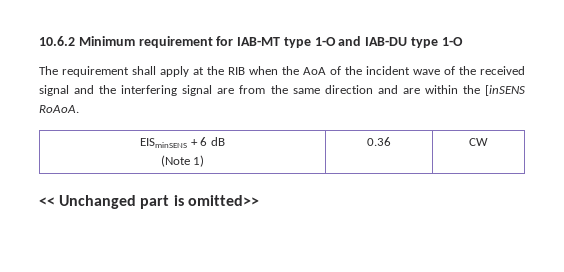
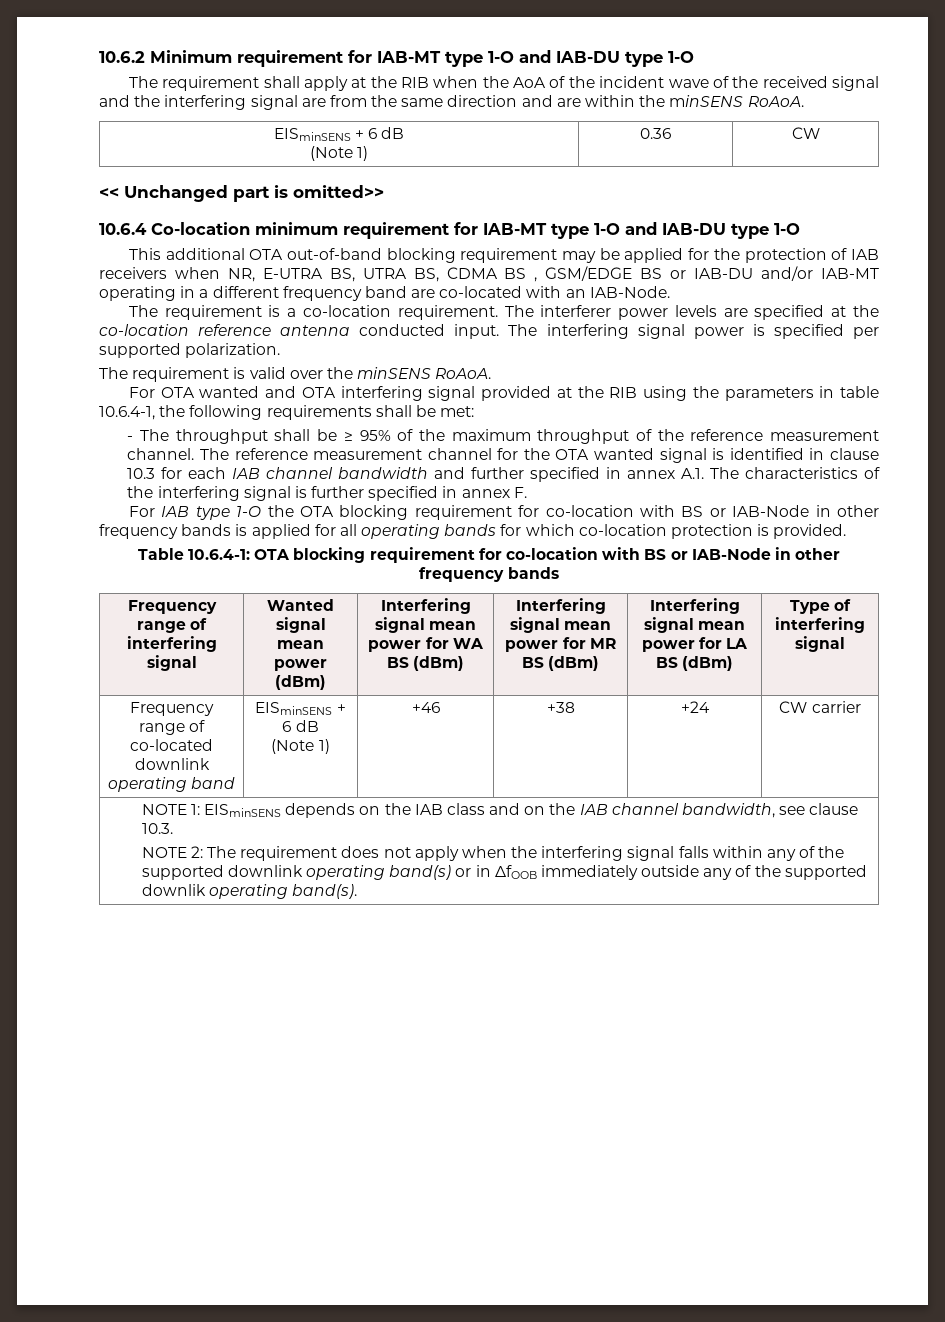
- The requirement shall apply at the RIB when the AoA of the incident wave of the received signal and the interfering signal are from the same direction and are within the [inSENS RoAoA.
+ The requirement shall apply at the RIB when the AoA of the incident wave of the received signal and the interfering signal are from the same direction and are within the minSENS RoAoA.
+ 10.6.4 Co-location minimum requirement for IAB-MT type 1-O and IAB-DU type 1-O
+ This additional OTA out-of-band blocking requirement may be applied for the protection of IAB receivers when NR, E-UTRA BS, UTRA BS, CDMA BS , GSM/EDGE BS or IAB-DU and/or IAB-MT operating in a different frequency band are co-located with an IAB-Node.
+ The requirement is a co-location requirement. The interferer power levels are specified at the co-location reference antenna conducted input. The interfering signal power is specified per supported polarization.
+ The requirement is valid over the minSENS RoAoA.
+ For OTA wanted and OTA interfering signal provided at the RIB using the parameters in table 10.6.4-1, the following requirements shall be met:
+ - The throughput shall be ≥ 95% of the maximum throughput of the reference measurement channel. The reference measurement channel for the OTA wanted signal is identified in clause 10.3 for each IAB channel bandwidth and further specified in annex A.1. The characteristics of the interfering signal is further specified in annex F.
+ For IAB type 1-O the OTA blocking requirement for co-location with BS or IAB-Node in other frequency bands is applied for all operating bands for which co-location protection is provided.
+ Table 10.6.4-1: OTA blocking requirement for co-location with BS or IAB-Node in other frequency bands
+ Frequency range of interfering signal | Wanted signal mean power (dBm) | Interfering signal mean power for WA BS (dBm) | Interfering signal mean power for MR BS (dBm) | Interfering signal mean power for LA BS (dBm) | Type of interfering signal
+ Frequency range of co-located downlink operating band | EISminSENS + 6 dB
+ (Note 1) | +46 | +38 | +24 | CW carrier
+ NOTE 1: EISminSENS depends on the IAB class and on the IAB channel bandwidth, see clause 10.3.
+ NOTE 2: The requirement does not apply when the interfering signal falls within any of the supported downlink operating band(s) or in ΔfOOB immediately outside any of the supported downlik operating band(s).

